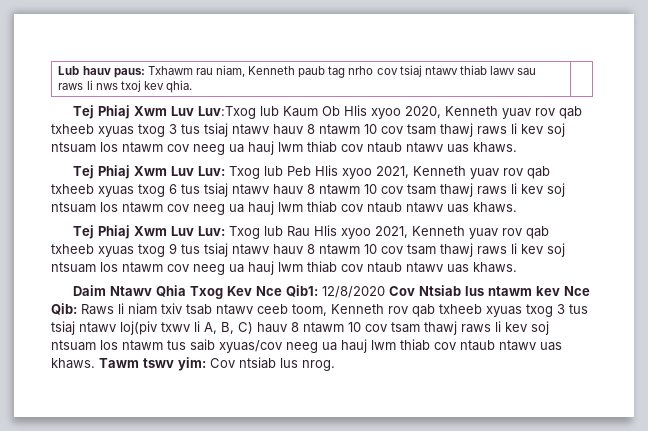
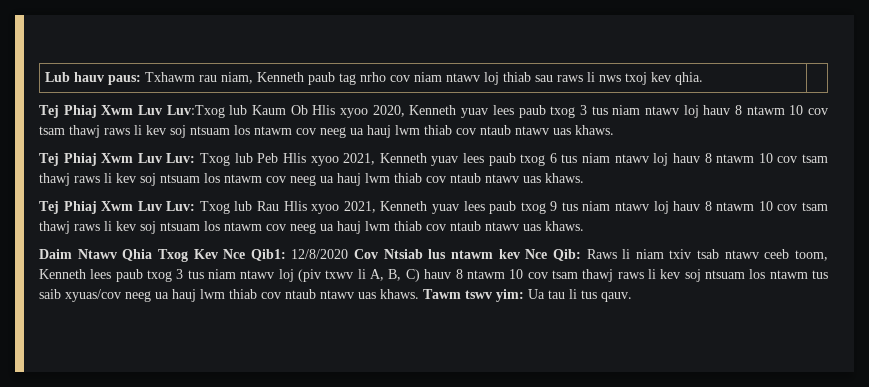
- Lub hauv paus: Txhawm rau niam, Kenneth paub tag nrho cov tsiaj ntawv thiab lawv sau raws li nws txoj kev qhia. |
+ Lub hauv paus: Txhawm rau niam, Kenneth paub tag nrho cov niam ntawv loj thiab sau raws li nws txoj kev qhia. |
- Tej Phiaj Xwm Luv Luv:Txog lub Kaum Ob Hlis xyoo 2020, Kenneth yuav rov qab txheeb xyuas txog 3 tus tsiaj ntawv hauv 8 ntawm 10 cov tsam thawj raws li kev soj ntsuam los ntawm cov neeg ua hauj lwm thiab cov ntaub ntawv uas khaws.
+ Tej Phiaj Xwm Luv Luv:Txog lub Kaum Ob Hlis xyoo 2020, Kenneth yuav lees paub txog 3 tus niam ntawv loj hauv 8 ntawm 10 cov tsam thawj raws li kev soj ntsuam los ntawm cov neeg ua hauj lwm thiab cov ntaub ntawv uas khaws.
- Tej Phiaj Xwm Luv Luv: Txog lub Peb Hlis xyoo 2021, Kenneth yuav rov qab txheeb xyuas txog 6 tus tsiaj ntawv hauv 8 ntawm 10 cov tsam thawj raws li kev soj ntsuam los ntawm cov neeg ua hauj lwm thiab cov ntaub ntawv uas khaws.
+ Tej Phiaj Xwm Luv Luv: Txog lub Peb Hlis xyoo 2021, Kenneth yuav lees paub txog 6 tus niam ntawv loj hauv 8 ntawm 10 cov tsam thawj raws li kev soj ntsuam los ntawm cov neeg ua hauj lwm thiab cov ntaub ntawv uas khaws.
- Tej Phiaj Xwm Luv Luv: Txog lub Rau Hlis xyoo 2021, Kenneth yuav rov qab txheeb xyuas txog 9 tus tsiaj ntawv hauv 8 ntawm 10 cov tsam thawj raws li kev soj ntsuam los ntawm cov neeg ua hauj lwm thiab cov ntaub ntawv uas khaws.
+ Tej Phiaj Xwm Luv Luv: Txog lub Rau Hlis xyoo 2021, Kenneth yuav lees paub txog 9 tus niam ntawv loj hauv 8 ntawm 10 cov tsam thawj raws li kev soj ntsuam los ntawm cov neeg ua hauj lwm thiab cov ntaub ntawv uas khaws.
- Daim Ntawv Qhia Txog Kev Nce Qib1: 12/8/2020 Cov Ntsiab lus ntawm kev Nce Qib: Raws li niam txiv tsab ntawv ceeb toom, Kenneth rov qab txheeb xyuas txog 3 tus tsiaj ntawv loj(piv txwv li A, B, C) hauv 8 ntawm 10 cov tsam thawj raws li kev soj ntsuam los ntawm tus saib xyuas/cov neeg ua hauj lwm thiab cov ntaub ntawv uas khaws.
+ Daim Ntawv Qhia Txog Kev Nce Qib1: 12/8/2020 Cov Ntsiab lus ntawm kev Nce Qib: Raws li niam txiv tsab ntawv ceeb toom, Kenneth lees paub txog 3 tus niam ntawv loj (piv txwv li A, B, C) hauv 8 ntawm 10 cov tsam thawj raws li kev soj ntsuam los ntawm tus saib xyuas/cov neeg ua hauj lwm thiab cov ntaub ntawv uas khaws.
- Tawm tswv yim: Cov ntsiab lus nrog.
+ Tawm tswv yim: Ua tau li tus qauv.

